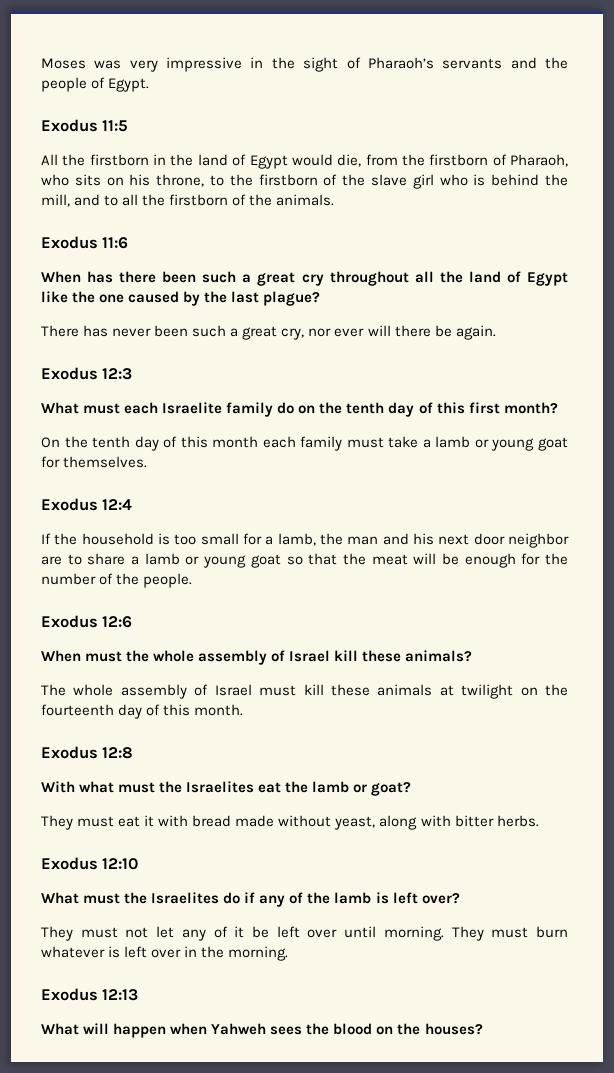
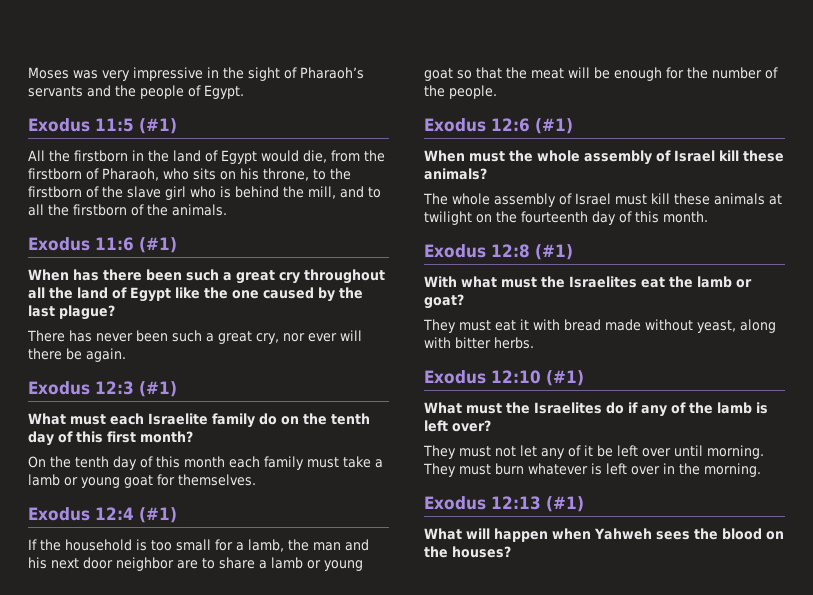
- Exodus 11:5
+ Exodus 11:5 (#1)
- Exodus 11:6
+ Exodus 11:6 (#1)
- Exodus 12:3
+ Exodus 12:3 (#1)
- Exodus 12:4
+ Exodus 12:4 (#1)
- Exodus 12:6
+ Exodus 12:6 (#1)
- Exodus 12:8
+ Exodus 12:8 (#1)
- Exodus 12:10
+ Exodus 12:10 (#1)
- Exodus 12:13
+ Exodus 12:13 (#1)

